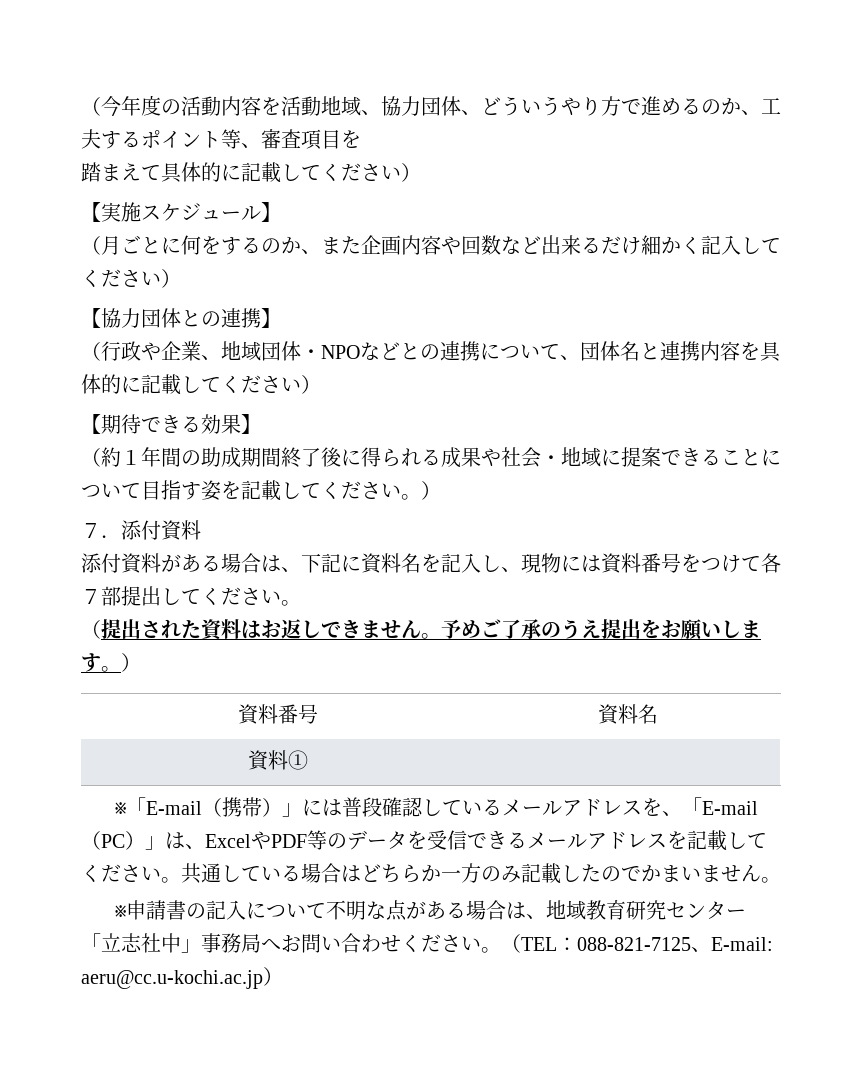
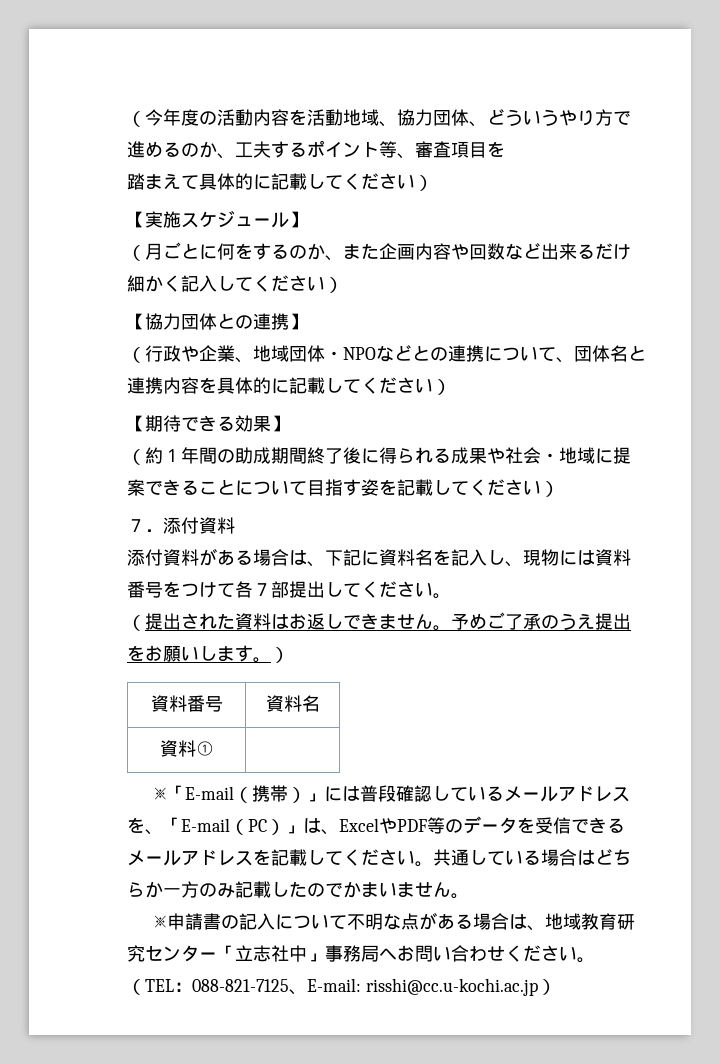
- （約１年間の助成期間終了後に得られる成果や社会・地域に提案できることについて目指す姿を記載してください。）
+ （約１年間の助成期間終了後に得られる成果や社会・地域に提案できることについて目指す姿を記載してください）
- （TEL：088-821-7125、E-mail: aeru@cc.u-kochi.ac.jp）
+ （TEL：088-821-7125、E-mail: risshi@cc.u-kochi.ac.jp）

